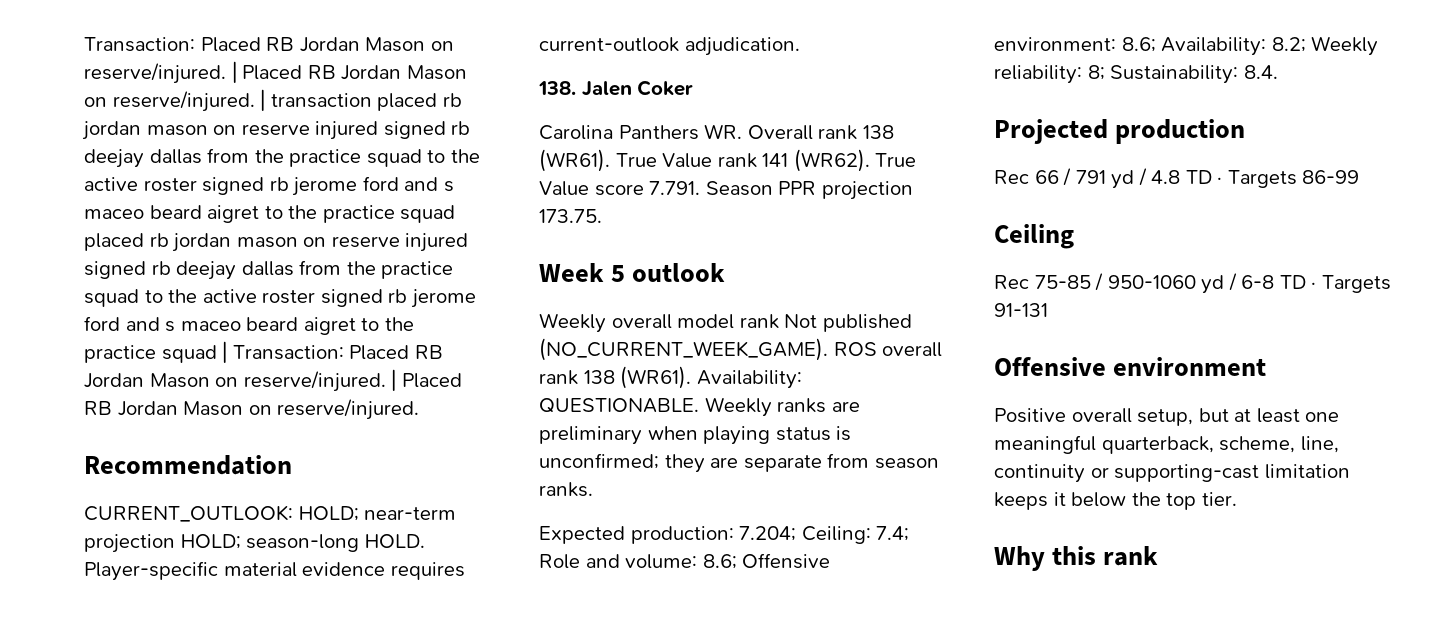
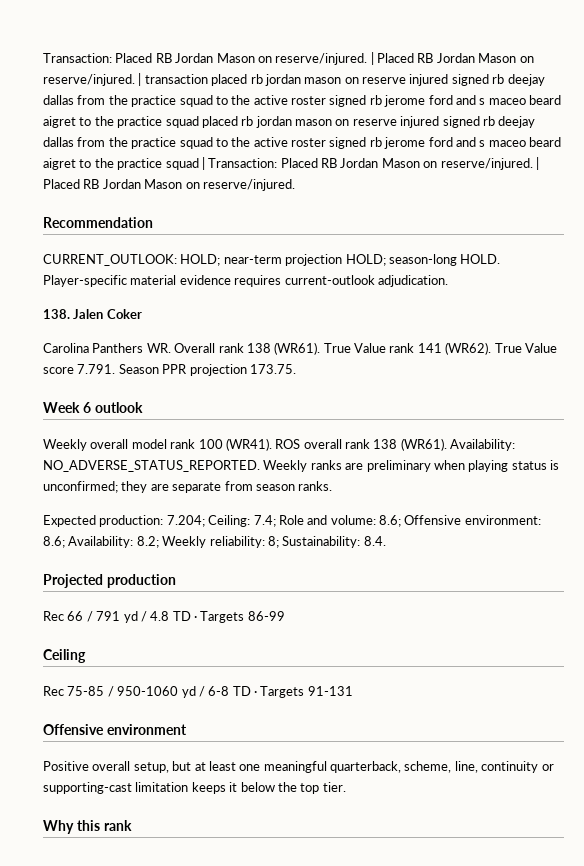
- Week 5 outlook
+ Week 6 outlook
- Weekly overall model rank Not published (NO_CURRENT_WEEK_GAME).
+ Weekly overall model rank 100 (WR41).
- Availability: QUESTIONABLE.
+ Availability: NO_ADVERSE_STATUS_REPORTED.

